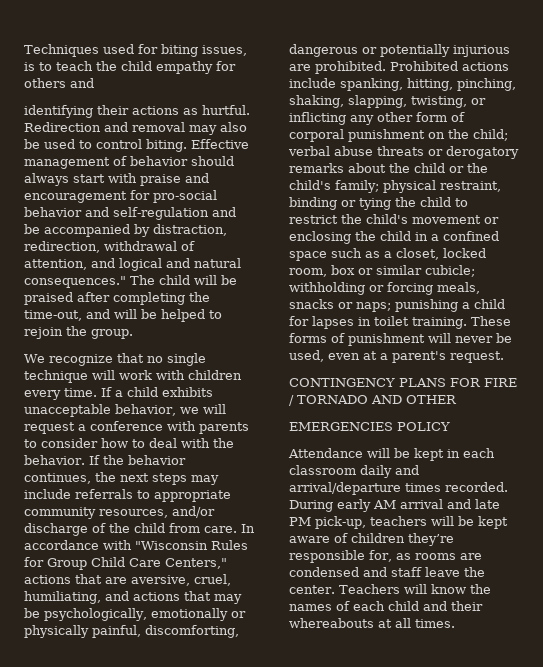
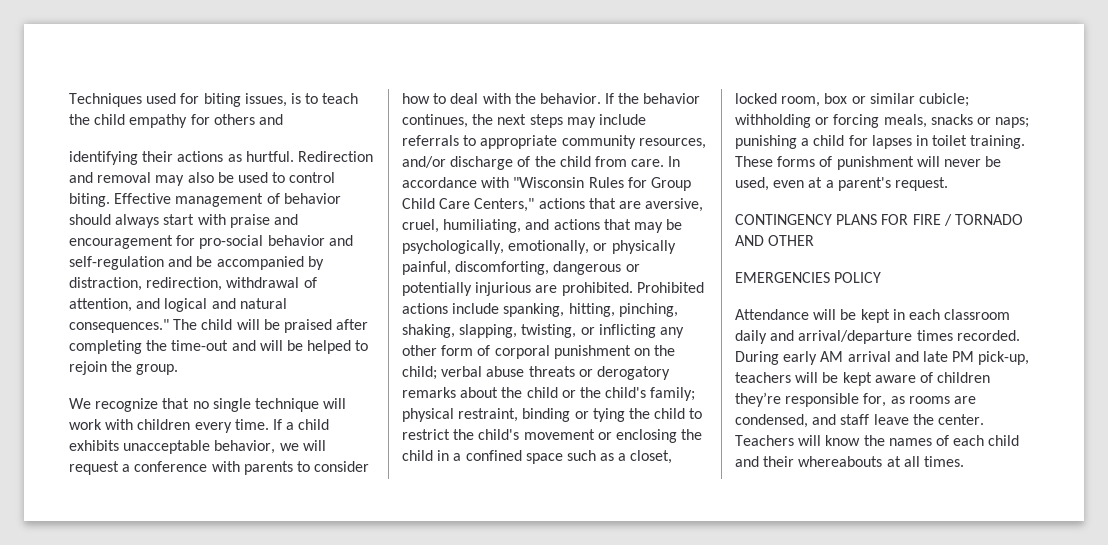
- The child will be praised after completing the time-out, and will be helped to rejoin the group.
+ The child will be praised after completing the time-out and will be helped to rejoin the group.
- In accordance with "Wisconsin Rules for Group Child Care Centers," actions that are aversive, cruel, humiliating, and actions that may be psychologically, emotionally or physically painful, discomforting, dangerous or potentially injurious are prohibited.
+ In accordance with "Wisconsin Rules for Group Child Care Centers," actions that are aversive, cruel, humiliating, and actions that may be psychologically, emotionally, or physically painful, discomforting, dangerous or potentially injurious are prohibited.
- During early AM arrival and late PM pick-up, teachers will be kept aware of children they’re responsible for, as rooms are condensed and staff leave the center.
+ During early AM arrival and late PM pick-up, teachers will be kept aware of children they’re responsible for, as rooms are condensed, and staff leave the center.

